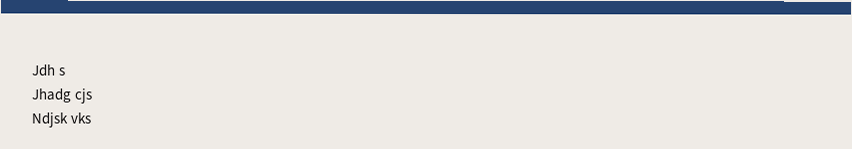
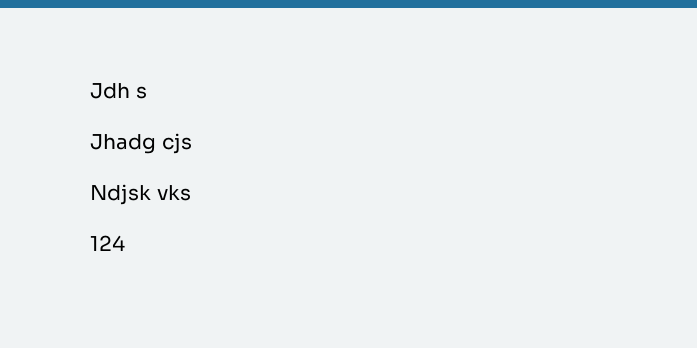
+ 124

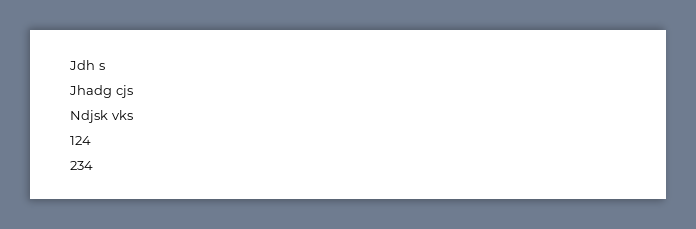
+ 234

